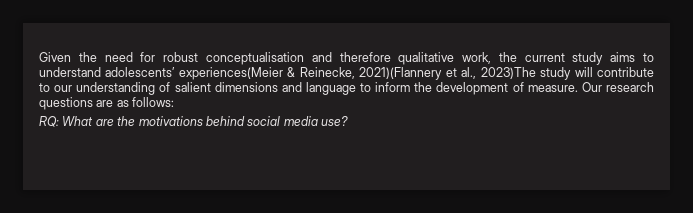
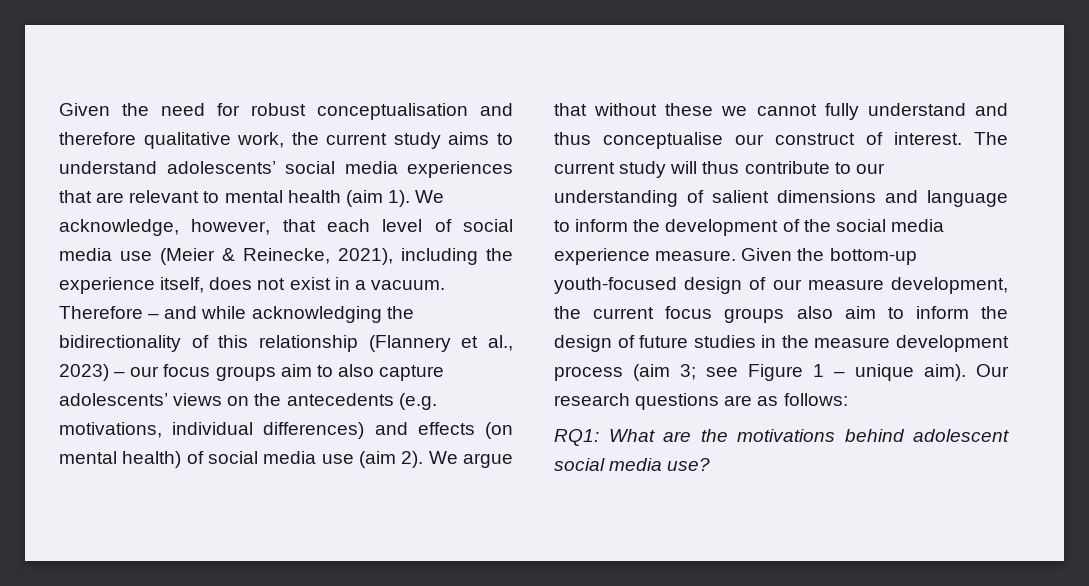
- Given the need for robust conceptualisation and therefore qualitative work, the current study aims to understand adolescents’ experiences(Meier & Reinecke, 2021)(Flannery et al., 2023)The study will contribute to our understanding of salient dimensions and language to inform the development of measure.
+ Given the need for robust conceptualisation and therefore qualitative work, the current study aims to understand adolescents’ social media experiences that are relevant to mental health (aim 1). We acknowledge, however, that each level of social media use (Meier & Reinecke, 2021), including the experience itself, does not exist in a vacuum. Therefore – and while acknowledging the bidirectionality of this relationship (Flannery et al., 2023) – our focus groups aim to also capture adolescents’ views on the antecedents (e.g. motivations, individual differences) and effects (on mental health) of social media use (aim 2). We argue that without these we cannot fully understand and thus conceptualise our construct of interest. The current study will thus contribute to our understanding of salient dimensions and language to inform the development of the social media experience measure. Given the bottom-up youth-focused design of our measure development, the current focus groups also aim to inform the design of future studies in the measure development process (aim 3; see Figure 1 – unique aim).
- RQ: What are the motivations behind social media use?
+ RQ1: What are the motivations behind adolescent social media use?

